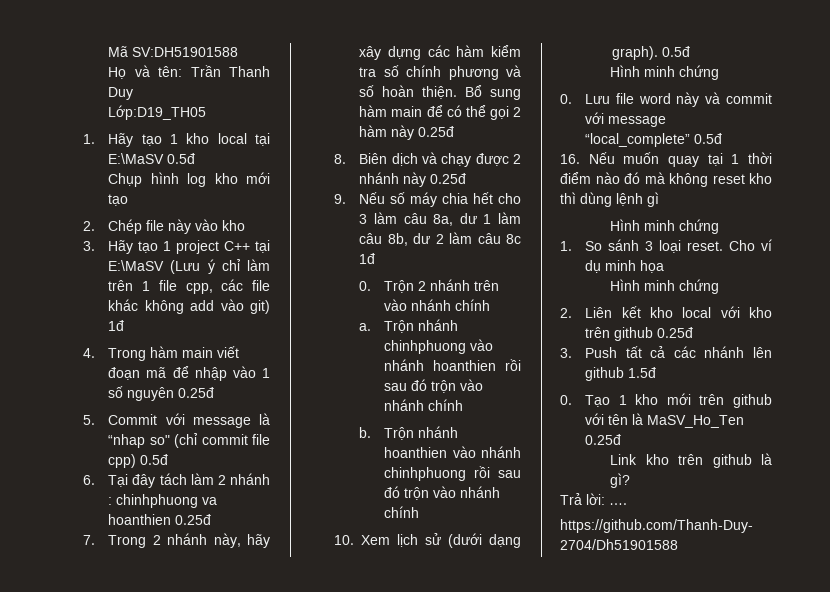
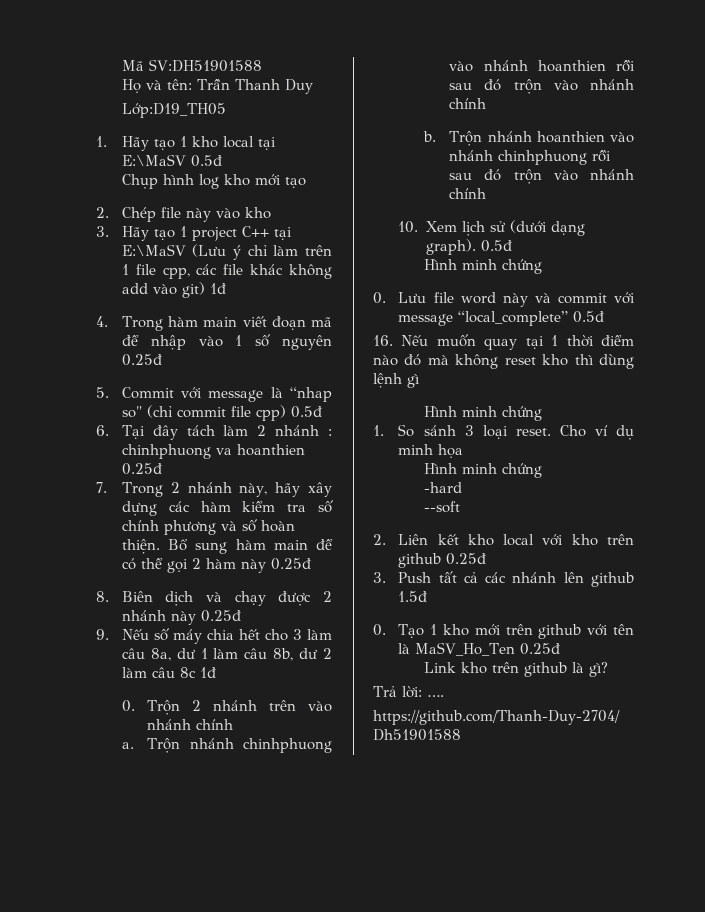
+ -hard
+ --soft

